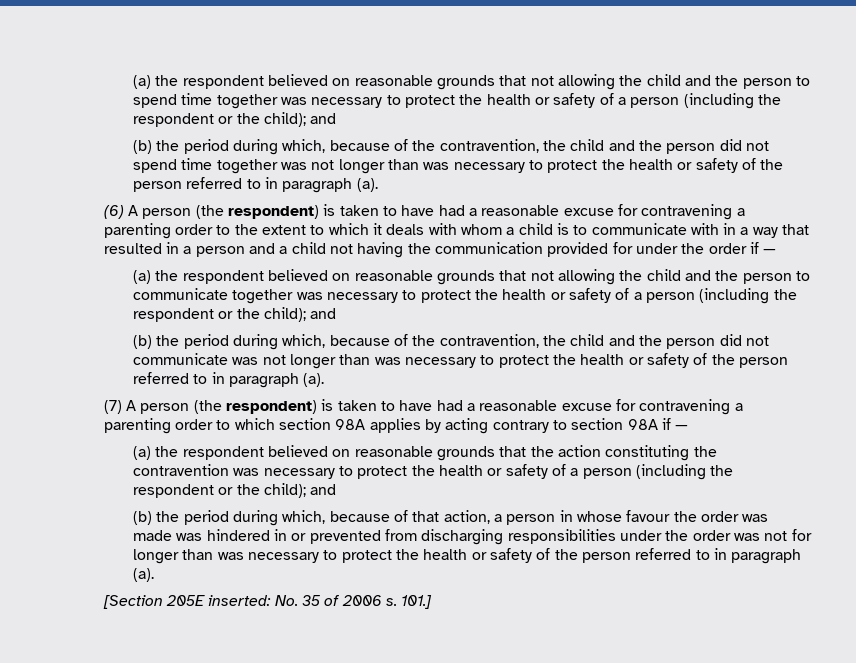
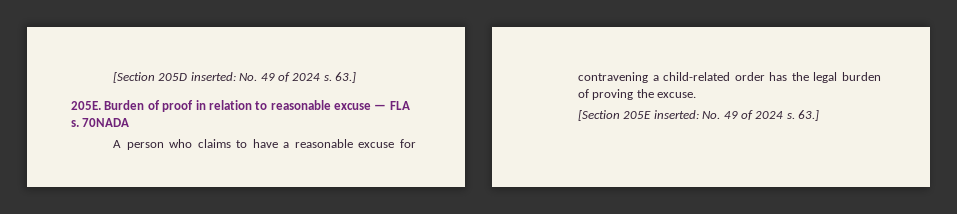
- (a) the respondent believed on reasonable grounds that not allowing the child and the person to spend time together was necessary to protect the health or safety of a person (including the respondent or the child); and
- (b) the period during which, because of the contravention, the child and the person did not spend time together was not longer than was necessary to protect the health or safety of the person referred to in paragraph (a).
- (6) A person (the respondent) is taken to have had a reasonable excuse for contravening a parenting order to the extent to which it deals with whom a child is to communicate with in a way that resulted in a person and a child not having the communication provided for under the order if —
- (a) the respondent believed on reasonable grounds that not allowing the child and the person to communicate together was necessary to protect the health or safety of a person (including the respondent or the child); and
- (b) the period during which, because of the contravention, the child and the person did not communicate was not longer than was necessary to protect the health or safety of the person referred to in paragraph (a).
- (7) A person (the respondent) is taken to have had a reasonable excuse for contravening a parenting order to which section 98A applies by acting contrary to section 98A if —
- (a) the respondent believed on reasonable grounds that the action constituting the contravention was necessary to protect the health or safety of a person (including the respondent or the child); and
- (b) the period during which, because of that action, a person in whose favour the order was made was hindered in or prevented from discharging responsibilities under the order was not for longer than was necessary to protect the health or safety of the person referred to in paragraph (a).
+ [Section 205D inserted: No. 49 of 2024 s. 63.]
+ 205E. Burden of proof in relation to reasonable excuse — FLA s. 70NADA
+ A person who claims to have a reasonable excuse for contravening a child-related order has the legal burden of proving the excuse.
- [Section 205E inserted: No. 35 of 2006 s. 101.]
+ [Section 205E inserted: No. 49 of 2024 s. 63.]

